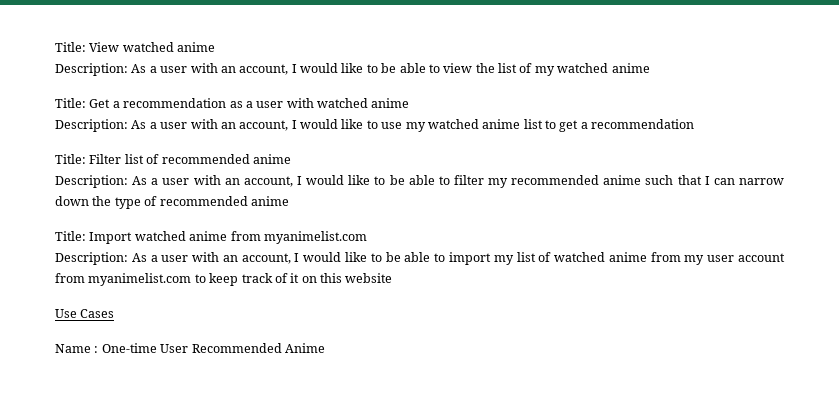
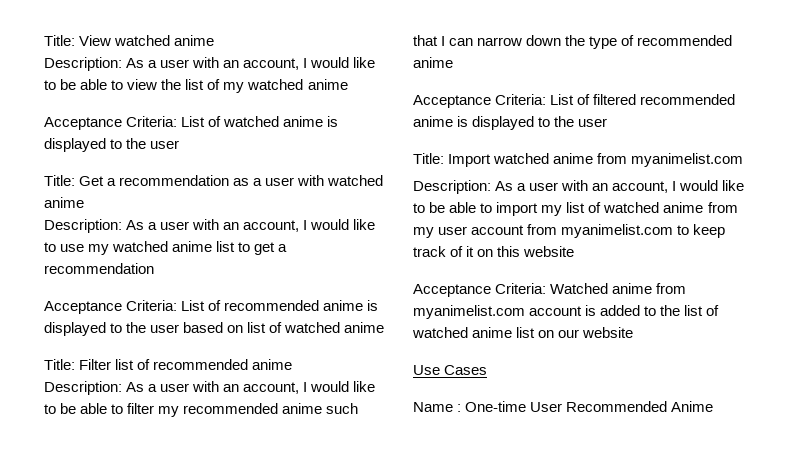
+ Acceptance Criteria: List of watched anime is displayed to the user
+ Acceptance Criteria: List of recommended anime is displayed to the user based on list of watched anime
+ Acceptance Criteria: List of filtered recommended anime is displayed to the user
+ Acceptance Criteria: Watched anime from myanimelist.com account is added to the list of watched anime list on our website

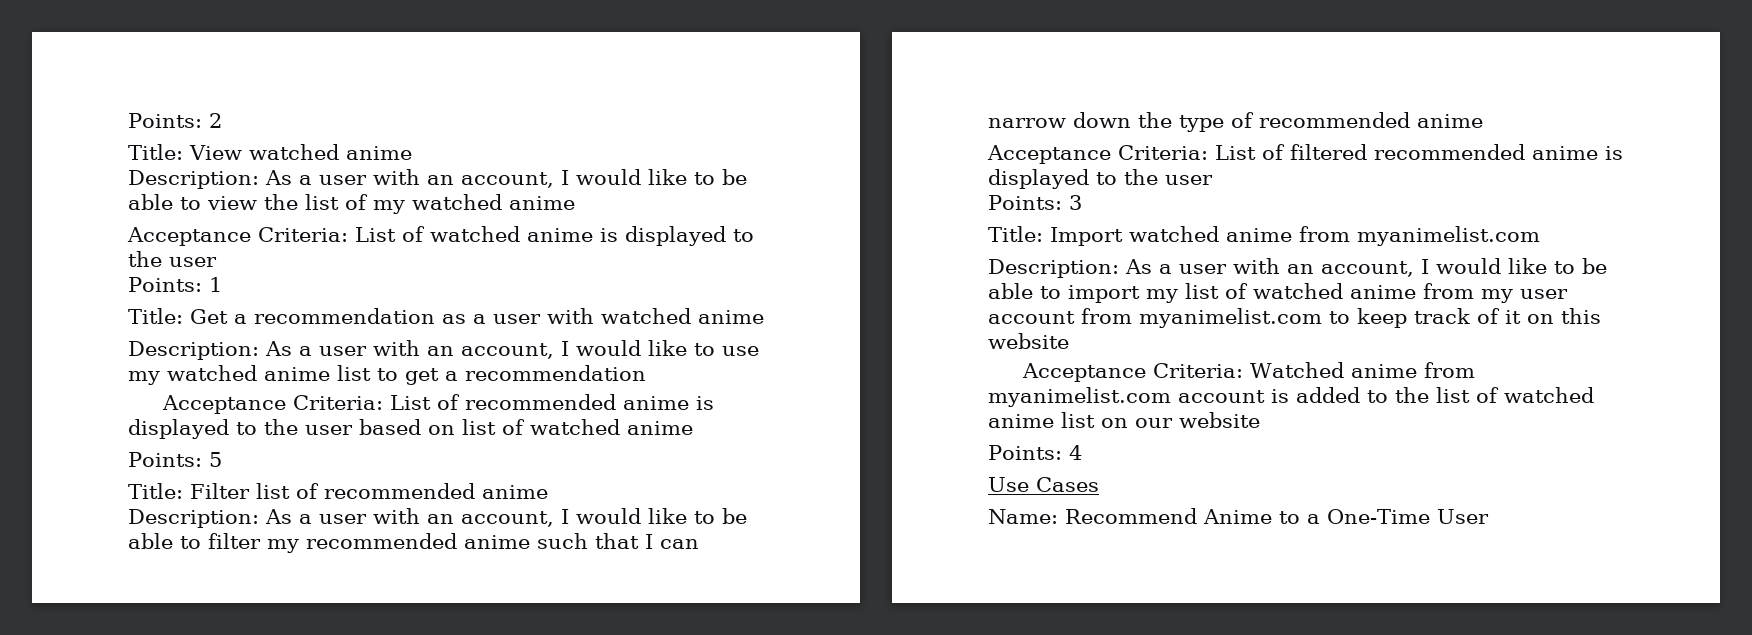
+ Points: 2
+ Points: 1
+ Points: 5
+ Points: 3
+ Points: 4
- Name : One-time User Recommended Anime
+ Name: Recommend Anime to a One-Time User

